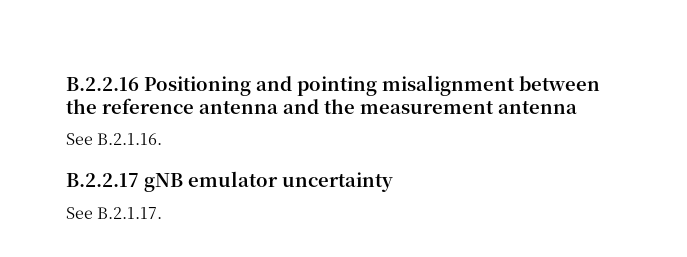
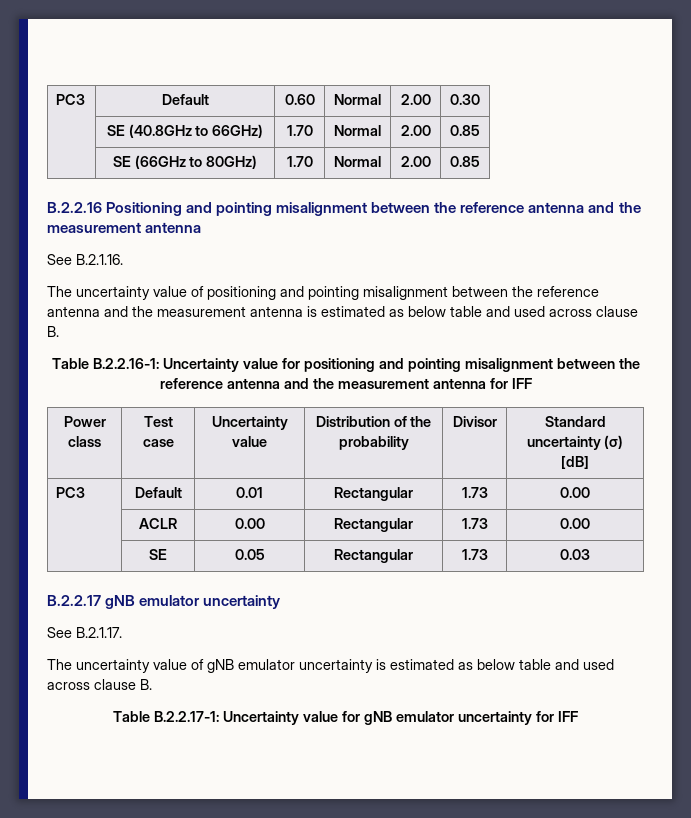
+ PC3 | Default | 0.60 | Normal | 2.00 | 0.30
+ | SE (40.8GHz to 66GHz) | 1.70 | Normal | 2.00 | 0.85
+ | SE (66GHz to 80GHz) | 1.70 | Normal | 2.00 | 0.85
+ The uncertainty value of positioning and pointing misalignment between the reference antenna and the measurement antenna is estimated as below table and used across clause B.
+ Table B.2.2.16-1: Uncertainty value for positioning and pointing misalignment between the reference antenna and the measurement antenna for IFF
+ Power class | Test case | Uncertainty value | Distribution of the probability | Divisor | Standard uncertainty (σ) [dB]
+ PC3 | Default | 0.01 | Rectangular | 1.73 | 0.00
+ | ACLR | 0.00 | Rectangular | 1.73 | 0.00
+ | SE | 0.05 | Rectangular | 1.73 | 0.03
+ The uncertainty value of gNB emulator uncertainty is estimated as below table and used across clause B.
+ Table B.2.2.17-1: Uncertainty value for gNB emulator uncertainty for IFF

